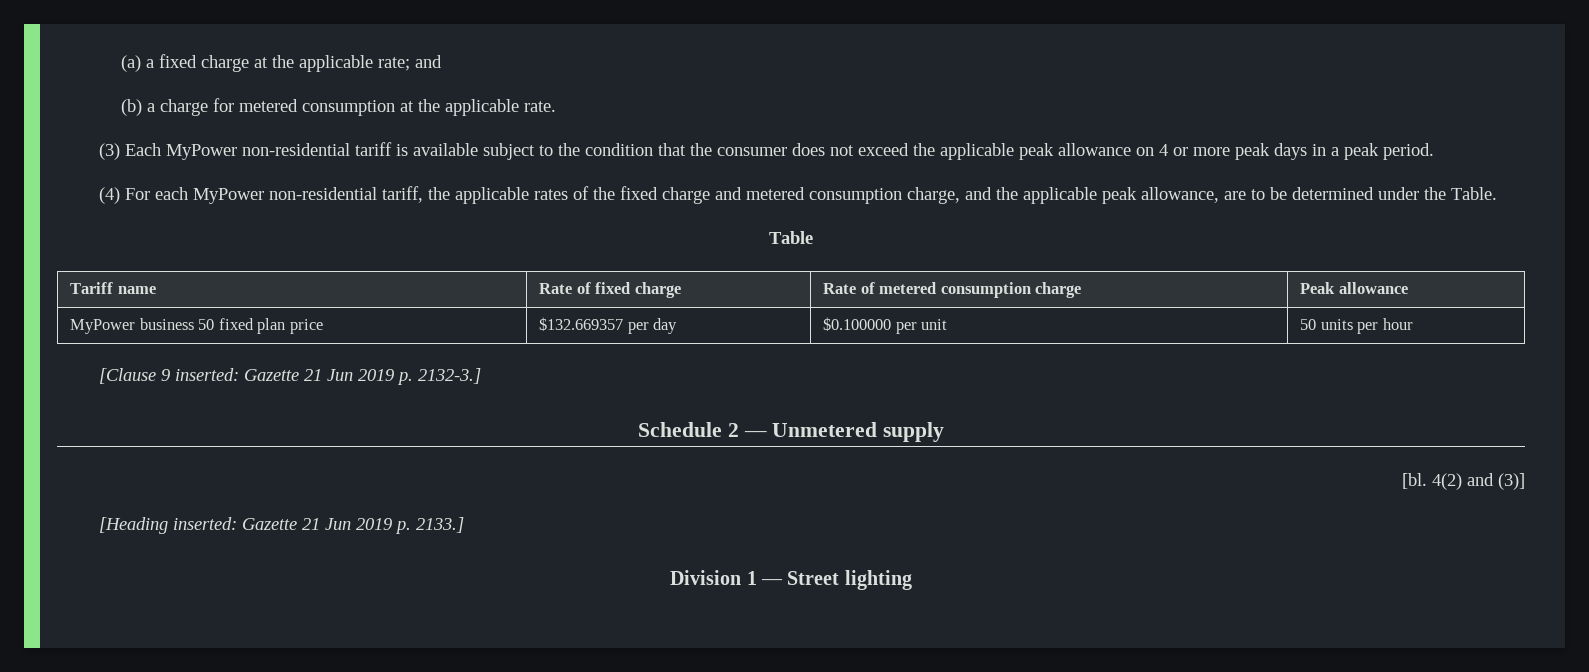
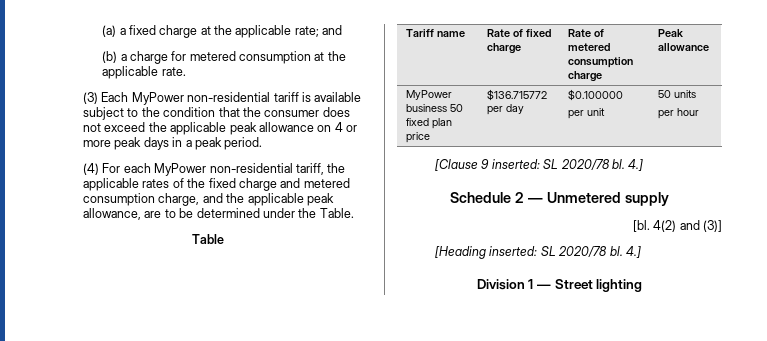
- MyPower business 50 fixed plan price | $132.669357 per day | $0.100000 per unit | 50 units per hour
+ MyPower business 50 fixed plan price | $136.715772 per day | $0.100000
+ per unit | 50 units
+ per hour
- [Clause 9 inserted: Gazette 21 Jun 2019 p. 2132-3.]
+ [Clause 9 inserted: SL 2020/78 bl. 4.]
- [Heading inserted: Gazette 21 Jun 2019 p. 2133.]
+ [Heading inserted: SL 2020/78 bl. 4.]

